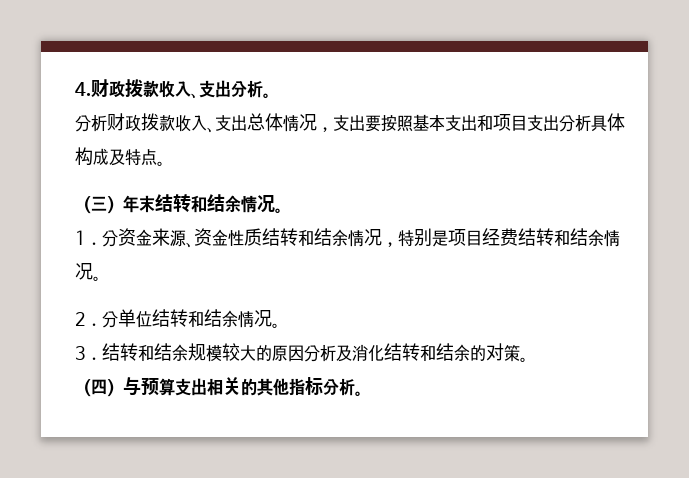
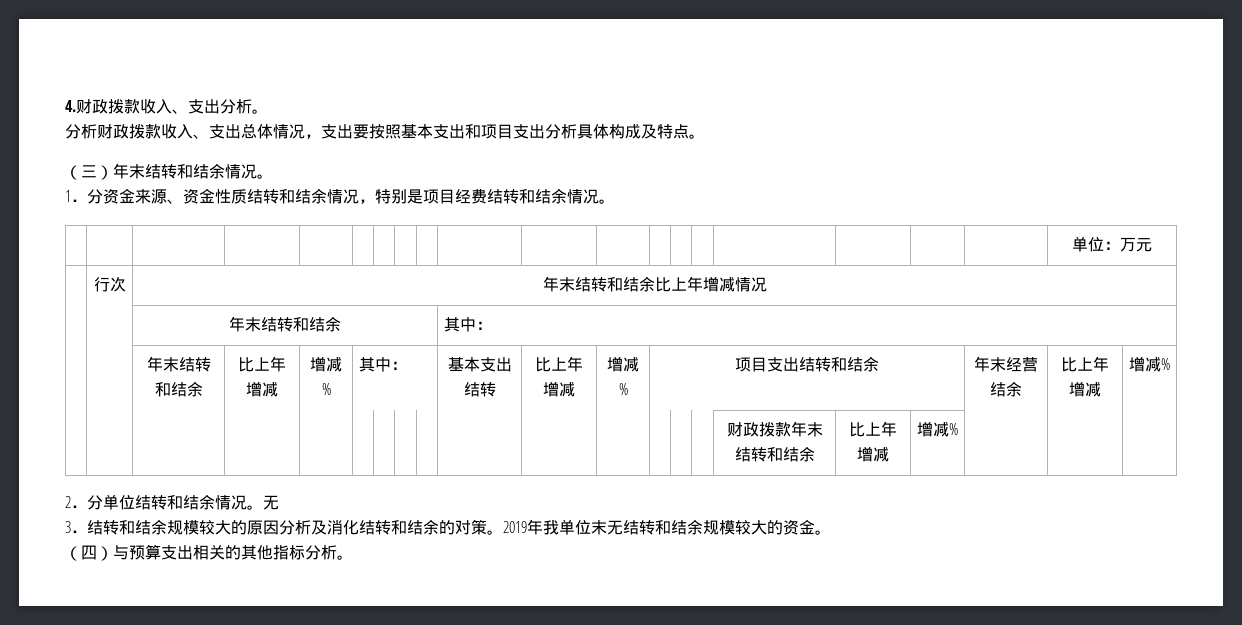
+ | | | | | | | | | | | | | | | | | | | 单位：万元
+ | 行次 | 年末结转和结余比上年增减情况
+ | | 年末结转和结余 | 其中：
+ | | 年末结转和结余 | 比上年增减 | 增减% | 其中： | 基本支出结转 | 比上年增减 | 增减% | 项目支出结转和结余 | 年末经营结余 | 比上年增减 | 增减%
+ | | | | | | | | | | | | | | | 财政拨款年末结转和结余 | 比上年增减 | 增减% | | |
- 2．分单位结转和结余情况。
+ 2．分单位结转和结余情况。无
+ 2019年我单位末无结转和结余规模较大的资金。

